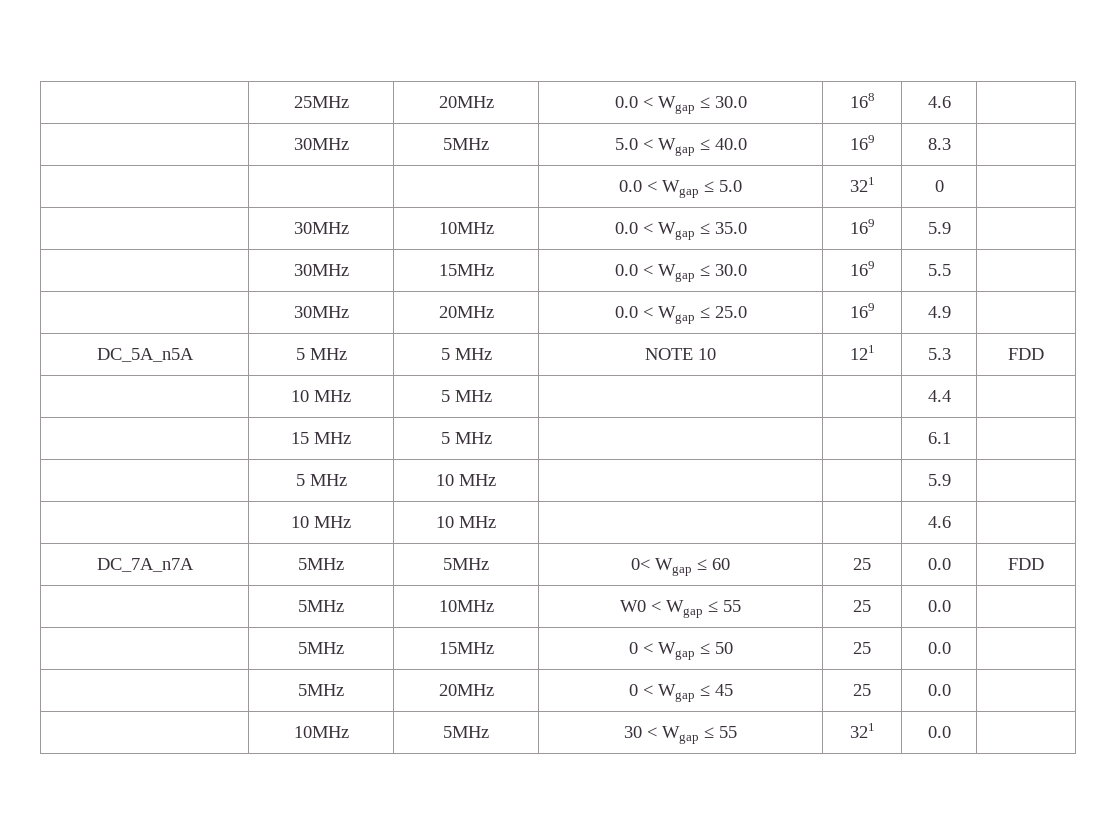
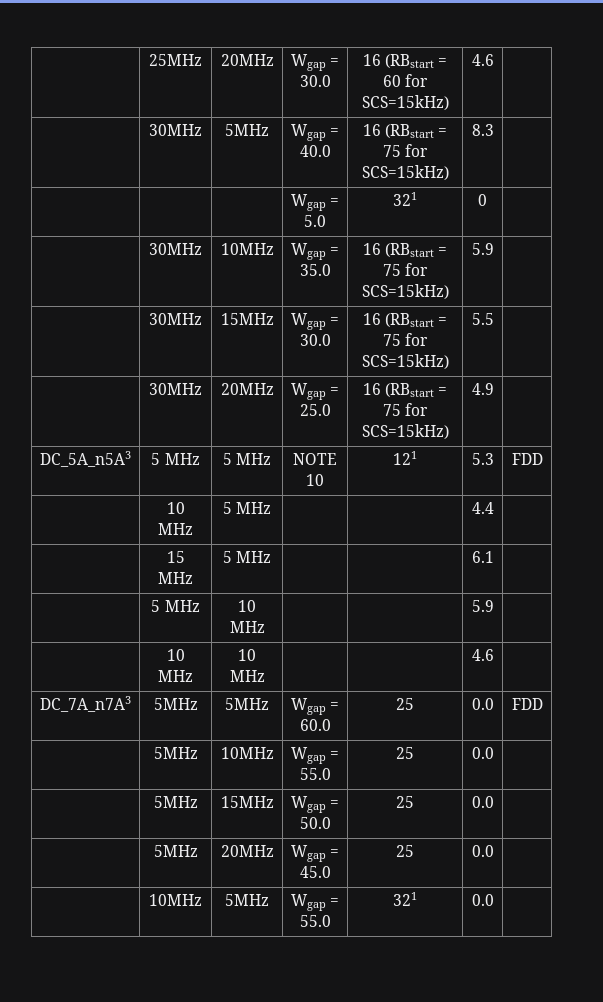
- | 25MHz | 20MHz | 0.0 < Wgap ≤ 30.0 | 168 | 4.6 |
- | 30MHz | 5MHz | 5.0 < Wgap ≤ 40.0 | 169 | 8.3 |
- | | | 0.0 < Wgap ≤ 5.0 | 321 | 0 |
+ | 25MHz | 20MHz | Wgap = 30.0 | 16 (RBstart = 60 for SCS=15kHz) | 4.6 |
+ | 30MHz | 5MHz | Wgap = 40.0 | 16 (RBstart = 75 for SCS=15kHz) | 8.3 |
+ | | | Wgap = 5.0 | 321 | 0 |
- | 30MHz | 10MHz | 0.0 < Wgap ≤ 35.0 | 169 | 5.9 |
- | 30MHz | 15MHz | 0.0 < Wgap ≤ 30.0 | 169 | 5.5 |
- | 30MHz | 20MHz | 0.0 < Wgap ≤ 25.0 | 169 | 4.9 |
+ | 30MHz | 10MHz | Wgap = 35.0 | 16 (RBstart = 75 for SCS=15kHz) | 5.9 |
+ | 30MHz | 15MHz | Wgap = 30.0 | 16 (RBstart = 75 for SCS=15kHz) | 5.5 |
+ | 30MHz | 20MHz | Wgap = 25.0 | 16 (RBstart = 75 for SCS=15kHz) | 4.9 |
- DC_5A_n5A | 5 MHz | 5 MHz | NOTE 10 | 121 | 5.3 | FDD
+ DC_5A_n5A3 | 5 MHz | 5 MHz | NOTE 10 | 121 | 5.3 | FDD
- DC_7A_n7A | 5MHz | 5MHz | 0< Wgap ≤ 60 | 25 | 0.0 | FDD
+ DC_7A_n7A3 | 5MHz | 5MHz | Wgap = 60.0 | 25 | 0.0 | FDD
- | 5MHz | 10MHz | W0 < Wgap ≤ 55 | 25 | 0.0 |
+ | 5MHz | 10MHz | Wgap = 55.0 | 25 | 0.0 |
- | 5MHz | 15MHz | 0 < Wgap ≤ 50 | 25 | 0.0 |
+ | 5MHz | 15MHz | Wgap = 50.0 | 25 | 0.0 |
- | 5MHz | 20MHz | 0 < Wgap ≤ 45 | 25 | 0.0 |
+ | 5MHz | 20MHz | Wgap = 45.0 | 25 | 0.0 |
- | 10MHz | 5MHz | 30 < Wgap ≤ 55 | 321 | 0.0 |
+ | 10MHz | 5MHz | Wgap = 55.0 | 321 | 0.0 |

